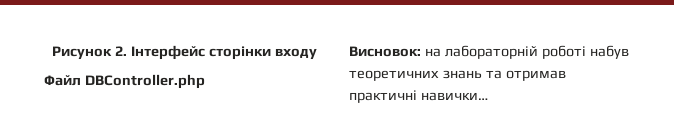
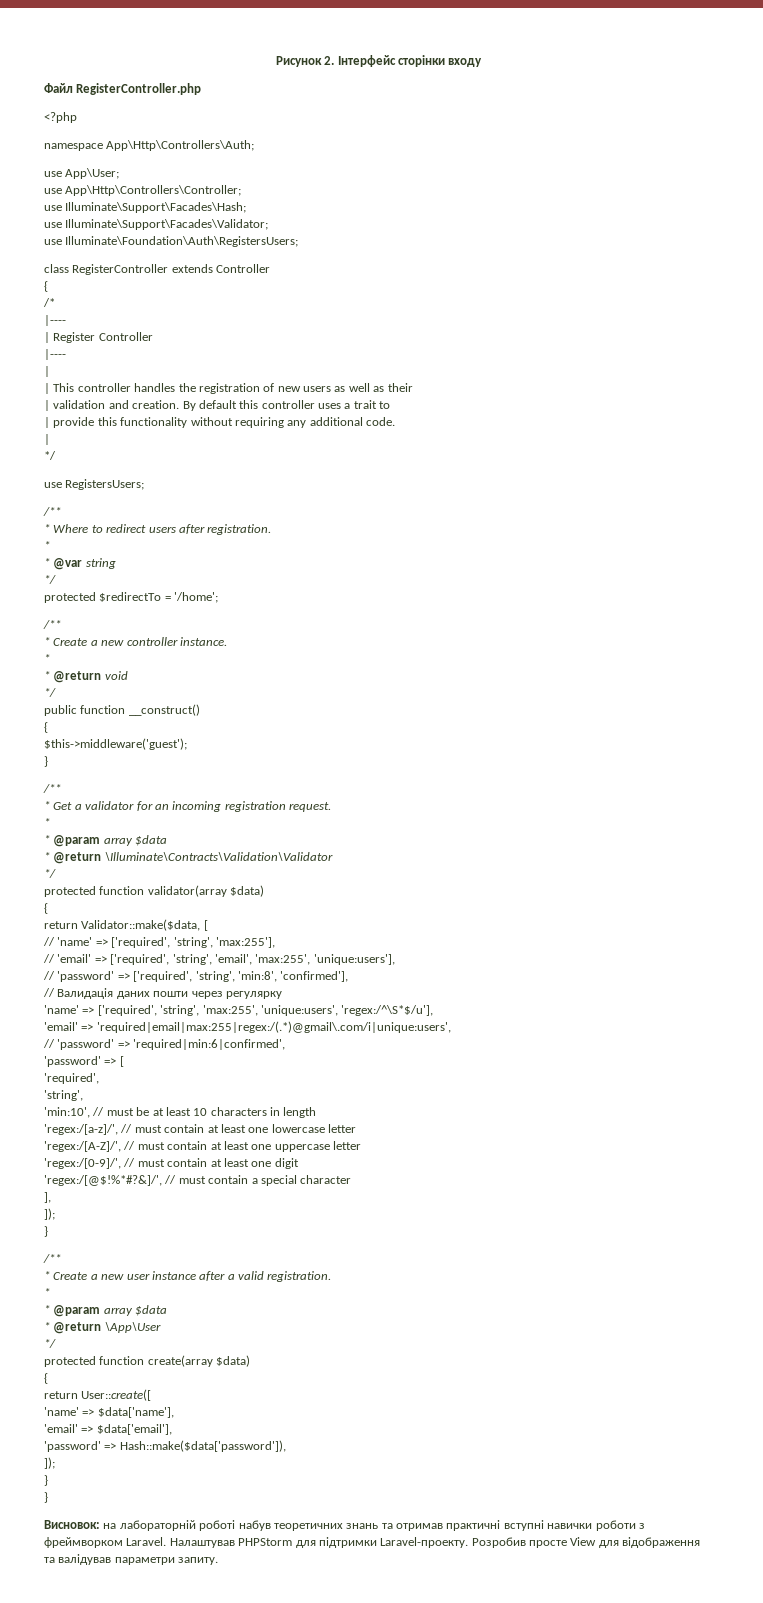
- Файл DBController.php
+ Файл RegisterController.php
+ <?php
+ namespace App\Http\Controllers\Auth;
+ use App\User;
+ use App\Http\Controllers\Controller;
+ use Illuminate\Support\Facades\Hash;
+ use Illuminate\Support\Facades\Validator;
+ use Illuminate\Foundation\Auth\RegistersUsers;
+ class RegisterController extends Controller
+ {
+ /*
+ |----
+ | Register Controller
+ |----
+ |
+ | This controller handles the registration of new users as well as their
+ | validation and creation. By default this controller uses a trait to
+ | provide this functionality without requiring any additional code.
+ |
+ */
+ use RegistersUsers;
+ /**
+ * Where to redirect users after registration.
+ *
+ * @var string
+ */
+ protected $redirectTo = '/home';
+ /**
+ * Create a new controller instance.
+ *
+ * @return void
+ */
+ public function __construct()
+ {
+ $this->middleware('guest');
+ }
+ /**
+ * Get a validator for an incoming registration request.
+ *
+ * @param array $data
+ * @return \Illuminate\Contracts\Validation\Validator
+ */
+ protected function validator(array $data)
+ {
+ return Validator::make($data, [
+ // 'name' => ['required', 'string', 'max:255'],
+ // 'email' => ['required', 'string', 'email', 'max:255', 'unique:users'],
+ // 'password' => ['required', 'string', 'min:8', 'confirmed'],
+ // Валидація даних пошти через регулярку
+ 'name' => ['required', 'string', 'max:255', 'unique:users', 'regex:/^\S*$/u'],
+ 'email' => 'required|email|max:255|regex:/(.*)@gmail\.com/i|unique:users',
+ // 'password' => 'required|min:6|confirmed',
+ 'password' => [
+ 'required',
+ 'string',
+ 'min:10', // must be at least 10 characters in length
+ 'regex:/[a-z]/', // must contain at least one lowercase letter
+ 'regex:/[A-Z]/', // must contain at least one uppercase letter
+ 'regex:/[0-9]/', // must contain at least one digit
+ 'regex:/[@$!%*#?&]/', // must contain a special character
+ ],
+ ]);
+ }
+ /**
+ * Create a new user instance after a valid registration.
+ *
+ * @param array $data
+ * @return \App\User
+ */
+ protected function create(array $data)
+ {
+ return User::create([
+ 'name' => $data['name'],
+ 'email' => $data['email'],
+ 'password' => Hash::make($data['password']),
+ ]);
+ }
+ }
- Висновок: на лабораторній роботі набув теоретичних знань та отримав практичні навички…
+ Висновок: на лабораторній роботі набув теоретичних знань та отримав практичні вступні навички роботи з фреймворком Laravel. Налаштував PHPStorm для підтримки Laravel-проекту. Розробив просте View для відображення та валідував параметри запиту.

